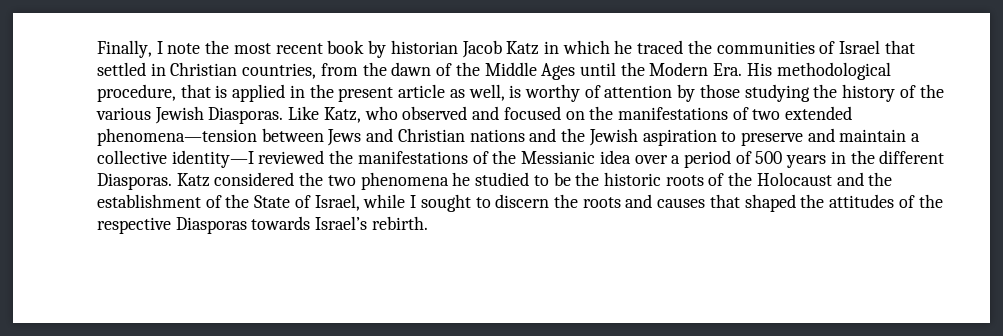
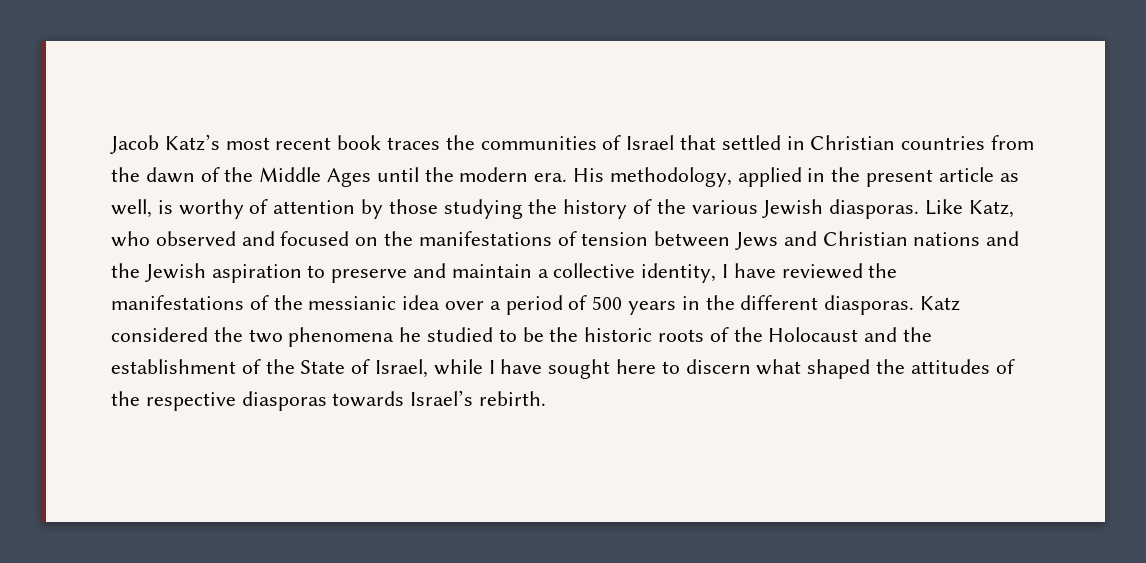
- Finally, I note the most recent book by historian Jacob Katz in which he traced the communities of Israel that settled in Christian countries, from the dawn of the Middle Ages until the Modern Era. His methodological procedure, that is applied in the present article as well, is worthy of attention by those studying the history of the various Jewish Diasporas.
+ Jacob Katz’s most recent book traces the communities of Israel that settled in Christian countries from the dawn of the Middle Ages until the modern era. His methodology, applied in the present article as well, is worthy of attention by those studying the history of the various Jewish diasporas.
- Like Katz, who observed and focused on the manifestations of two extended phenomena—tension between Jews and Christian nations and the Jewish aspiration to preserve and maintain a collective identity—I reviewed the manifestations of the Messianic idea over a period of 500 years in the different Diasporas.
+ Like Katz, who observed and focused on the manifestations of tension between Jews and Christian nations and the Jewish aspiration to preserve and maintain a collective identity, I have reviewed the manifestations of the messianic idea over a period of 500 years in the different diasporas.
- Katz considered the two phenomena he studied to be the historic roots of the Holocaust and the establishment of the State of Israel, while I sought to discern the roots and causes that shaped the attitudes of the respective Diasporas towards Israel’s rebirth.
+ Katz considered the two phenomena he studied to be the historic roots of the Holocaust and the establishment of the State of Israel, while I have sought here to discern what shaped the attitudes of the respective diasporas towards Israel’s rebirth.

